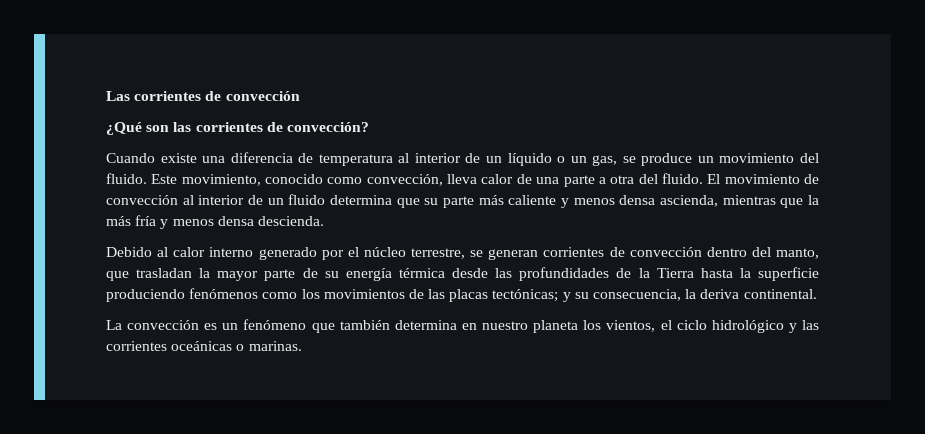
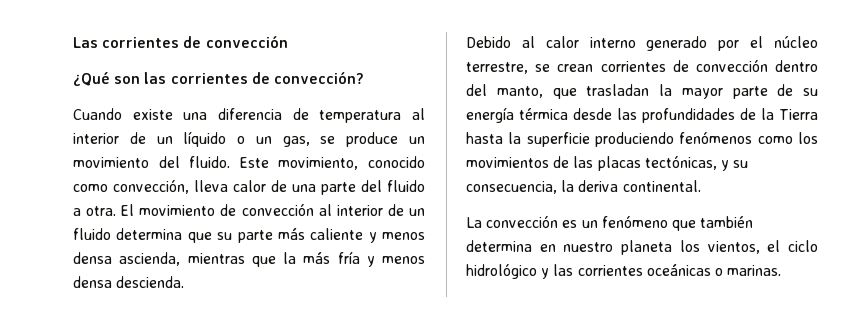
- Este movimiento, conocido como convección, lleva calor de una parte a otra del fluido.
+ Este movimiento, conocido como convección, lleva calor de una parte del fluido a otra.
- Debido al calor interno generado por el núcleo terrestre, se generan corrientes de convección dentro del manto, que trasladan la mayor parte de su energía térmica desde las profundidades de la Tierra hasta la superficie produciendo fenómenos como los movimientos de las placas tectónicas; y su consecuencia, la deriva continental.
+ Debido al calor interno generado por el núcleo terrestre, se crean corrientes de convección dentro del manto, que trasladan la mayor parte de su energía térmica desde las profundidades de la Tierra hasta la superficie produciendo fenómenos como los movimientos de las placas tectónicas, y su consecuencia, la deriva continental.

